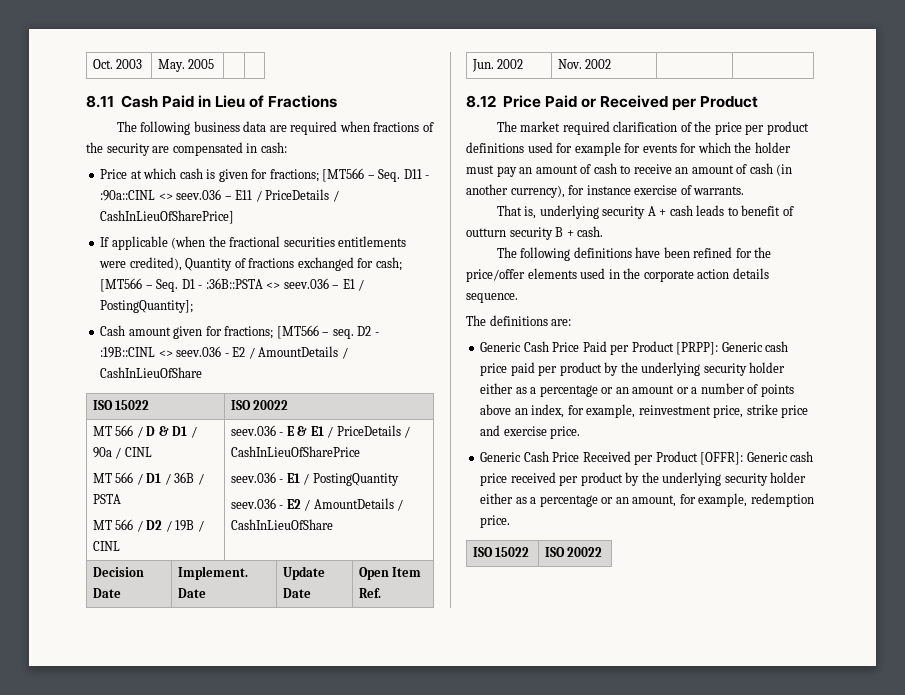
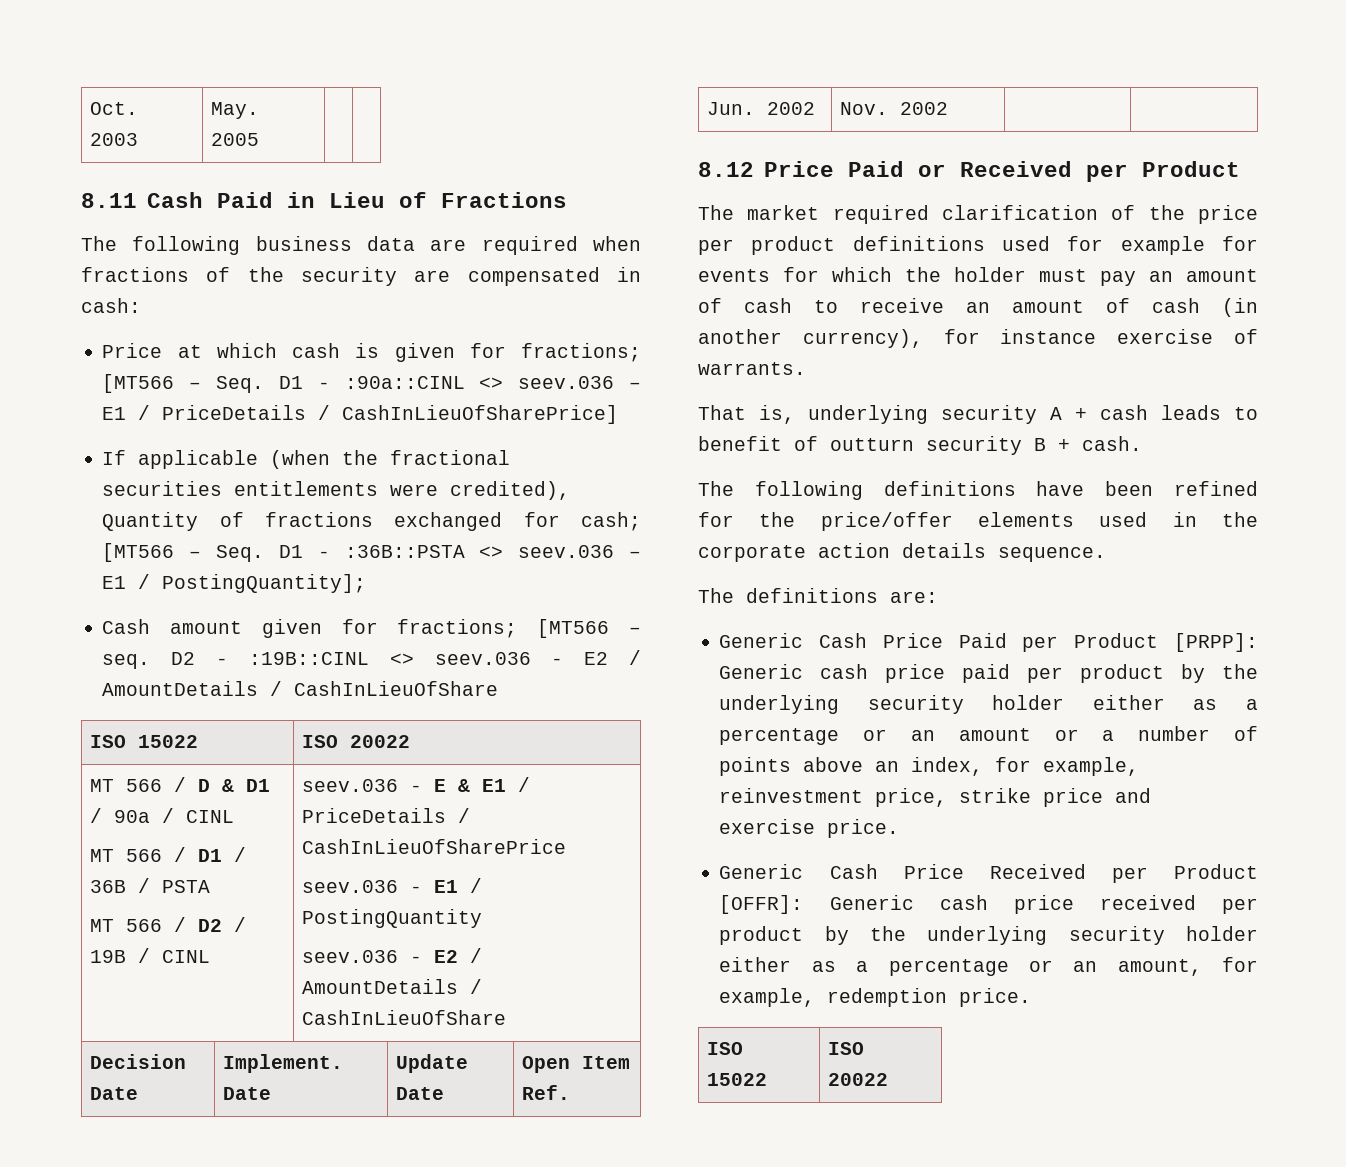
- Price at which cash is given for fractions; [MT566 – Seq. D11 - :90a::CINL <> seev.036 – E11 / PriceDetails / CashInLieuOfSharePrice]
+ Price at which cash is given for fractions; [MT566 – Seq. D1 - :90a::CINL <> seev.036 – E1 / PriceDetails / CashInLieuOfSharePrice]

